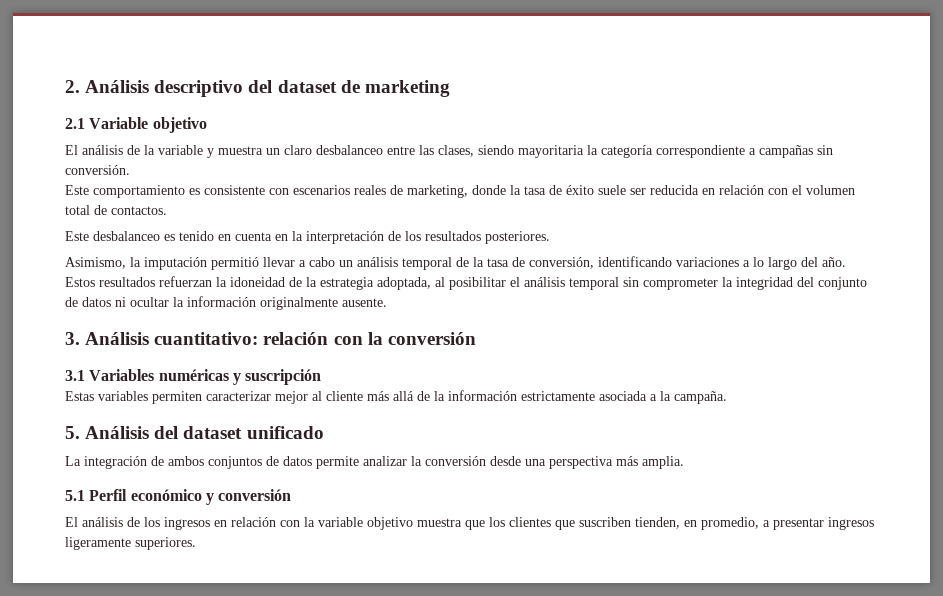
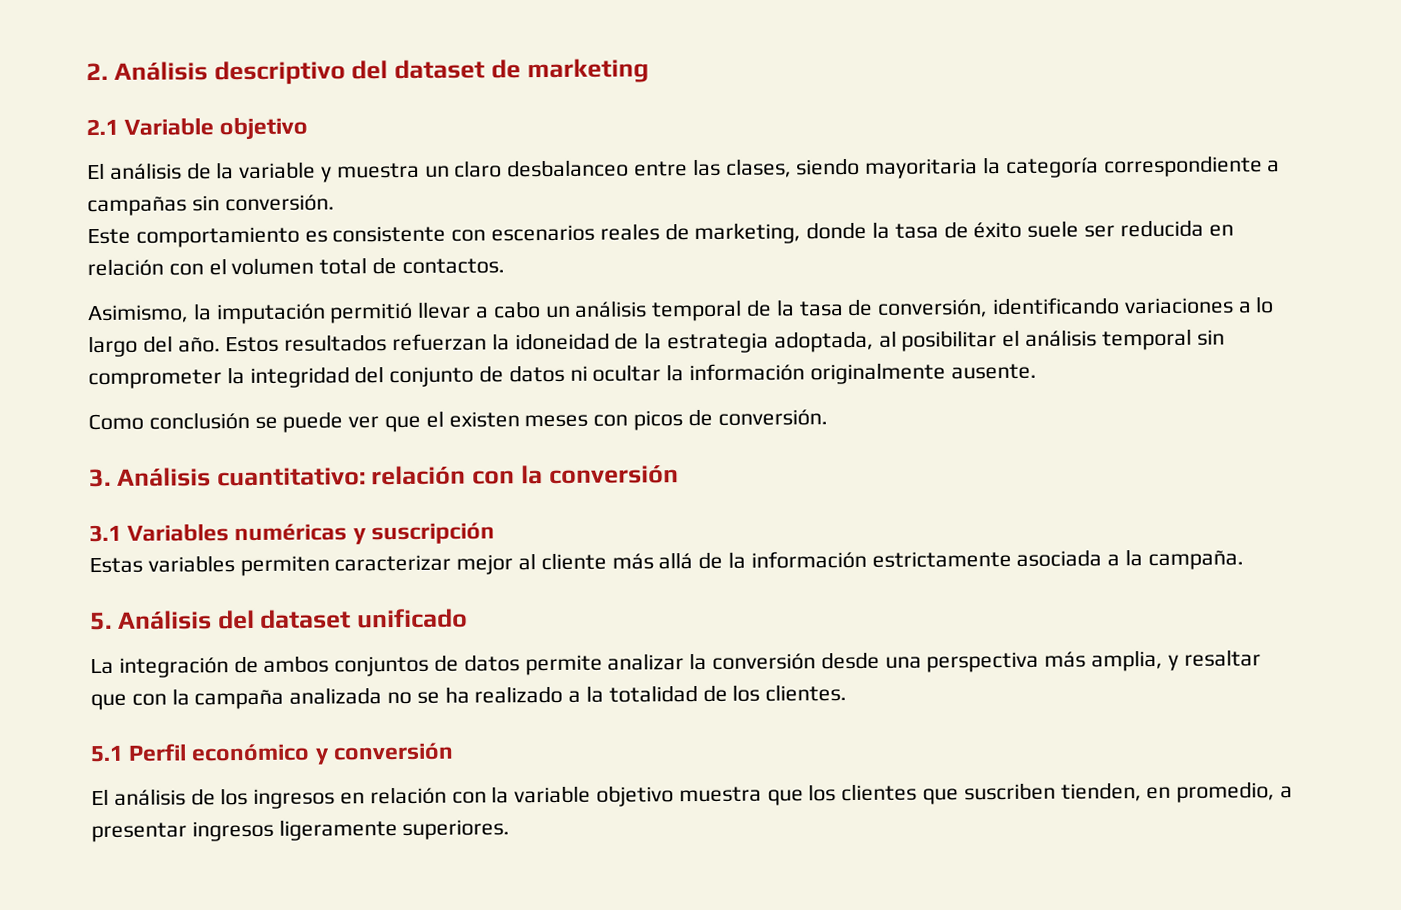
- Este desbalanceo es tenido en cuenta en la interpretación de los resultados posteriores.
+ Como conclusión se puede ver que el existen meses con picos de conversión.
- La integración de ambos conjuntos de datos permite analizar la conversión desde una perspectiva más amplia.
+ La integración de ambos conjuntos de datos permite analizar la conversión desde una perspectiva más amplia, y resaltar que con la campaña analizada no se ha realizado a la totalidad de los clientes.

